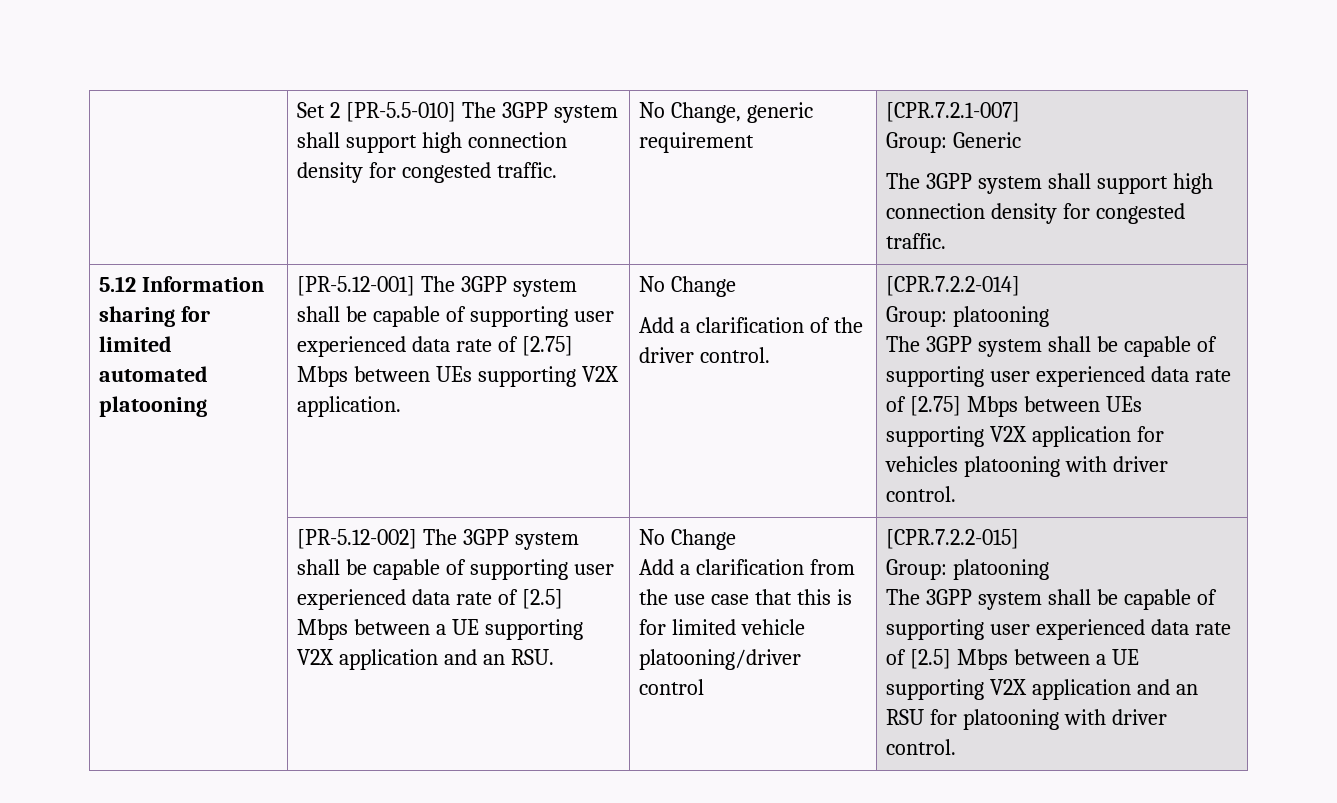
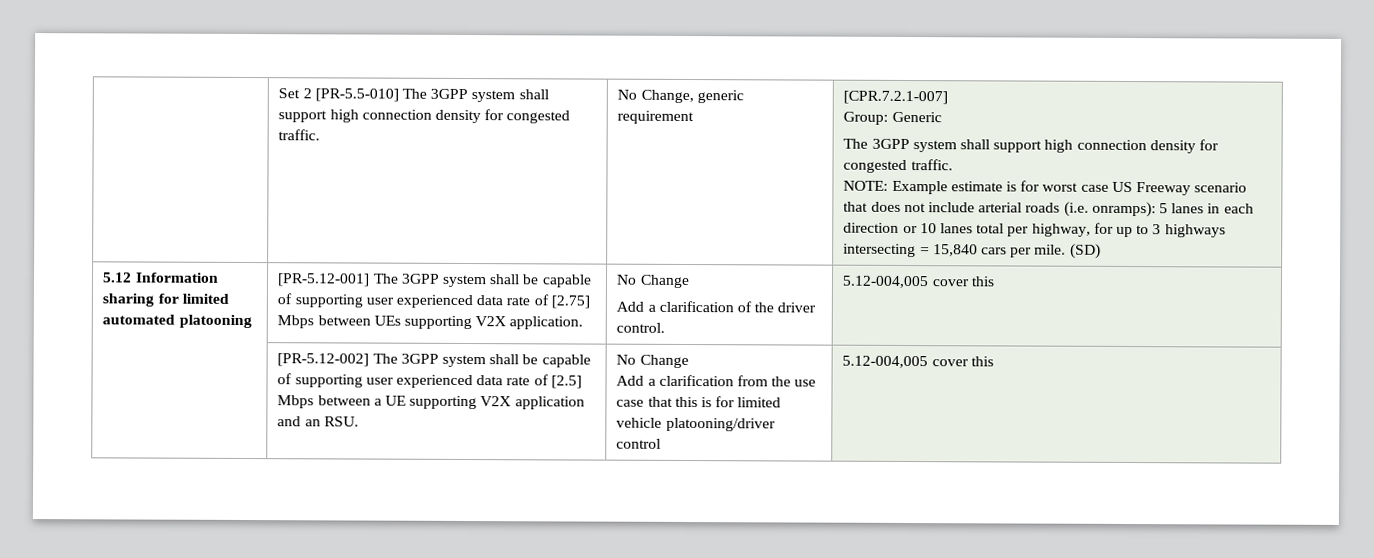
+ NOTE: Example estimate is for worst case US Freeway scenario that does not include arterial roads (i.e. onramps): 5 lanes in each direction or 10 lanes total per highway, for up to 3 highways intersecting = 15,840 cars per mile. (SD)
- Add a clarification of the driver control. | [CPR.7.2.2-014]
- Group: platooning
- The 3GPP system shall be capable of supporting user experienced data rate of [2.75] Mbps between UEs supporting V2X application for vehicles platooning with driver control.
+ Add a clarification of the driver control. | 5.12-004,005 cover this
- Add a clarification from the use case that this is for limited vehicle platooning/driver control | [CPR.7.2.2-015]
- Group: platooning
- The 3GPP system shall be capable of supporting user experienced data rate of [2.5] Mbps between a UE supporting V2X application and an RSU for platooning with driver control.
+ Add a clarification from the use case that this is for limited vehicle platooning/driver control | 5.12-004,005 cover this

